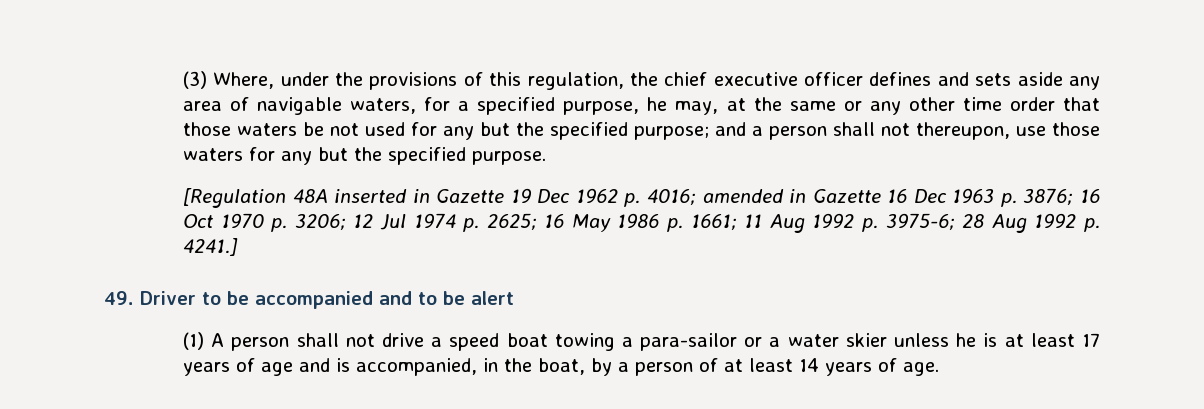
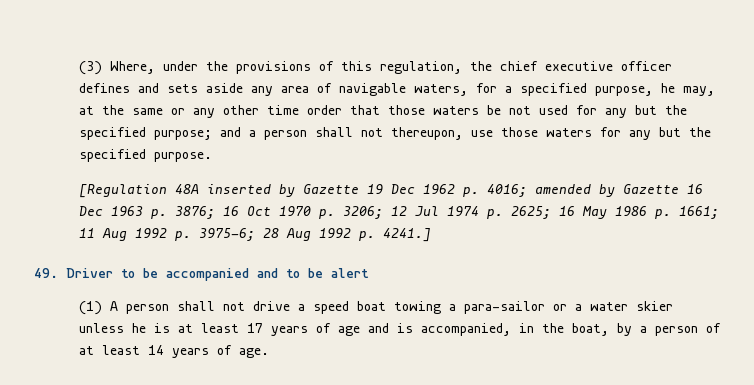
- [Regulation 48A inserted in Gazette 19 Dec 1962 p. 4016; amended in Gazette 16 Dec 1963 p. 3876; 16 Oct 1970 p. 3206; 12 Jul 1974 p. 2625; 16 May 1986 p. 1661; 11 Aug 1992 p. 3975-6; 28 Aug 1992 p. 4241.]
+ [Regulation 48A inserted by Gazette 19 Dec 1962 p. 4016; amended by Gazette 16 Dec 1963 p. 3876; 16 Oct 1970 p. 3206; 12 Jul 1974 p. 2625; 16 May 1986 p. 1661; 11 Aug 1992 p. 3975-6; 28 Aug 1992 p. 4241.]

